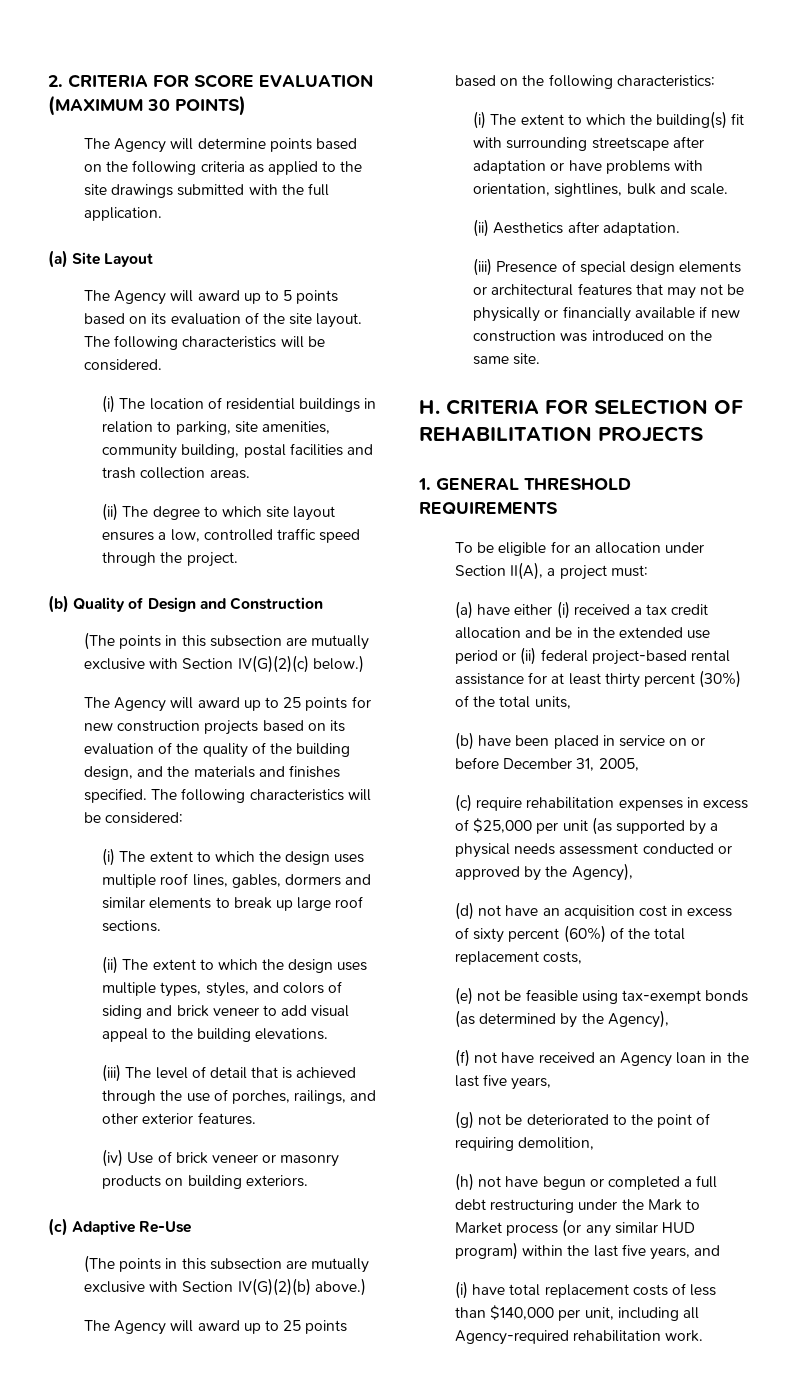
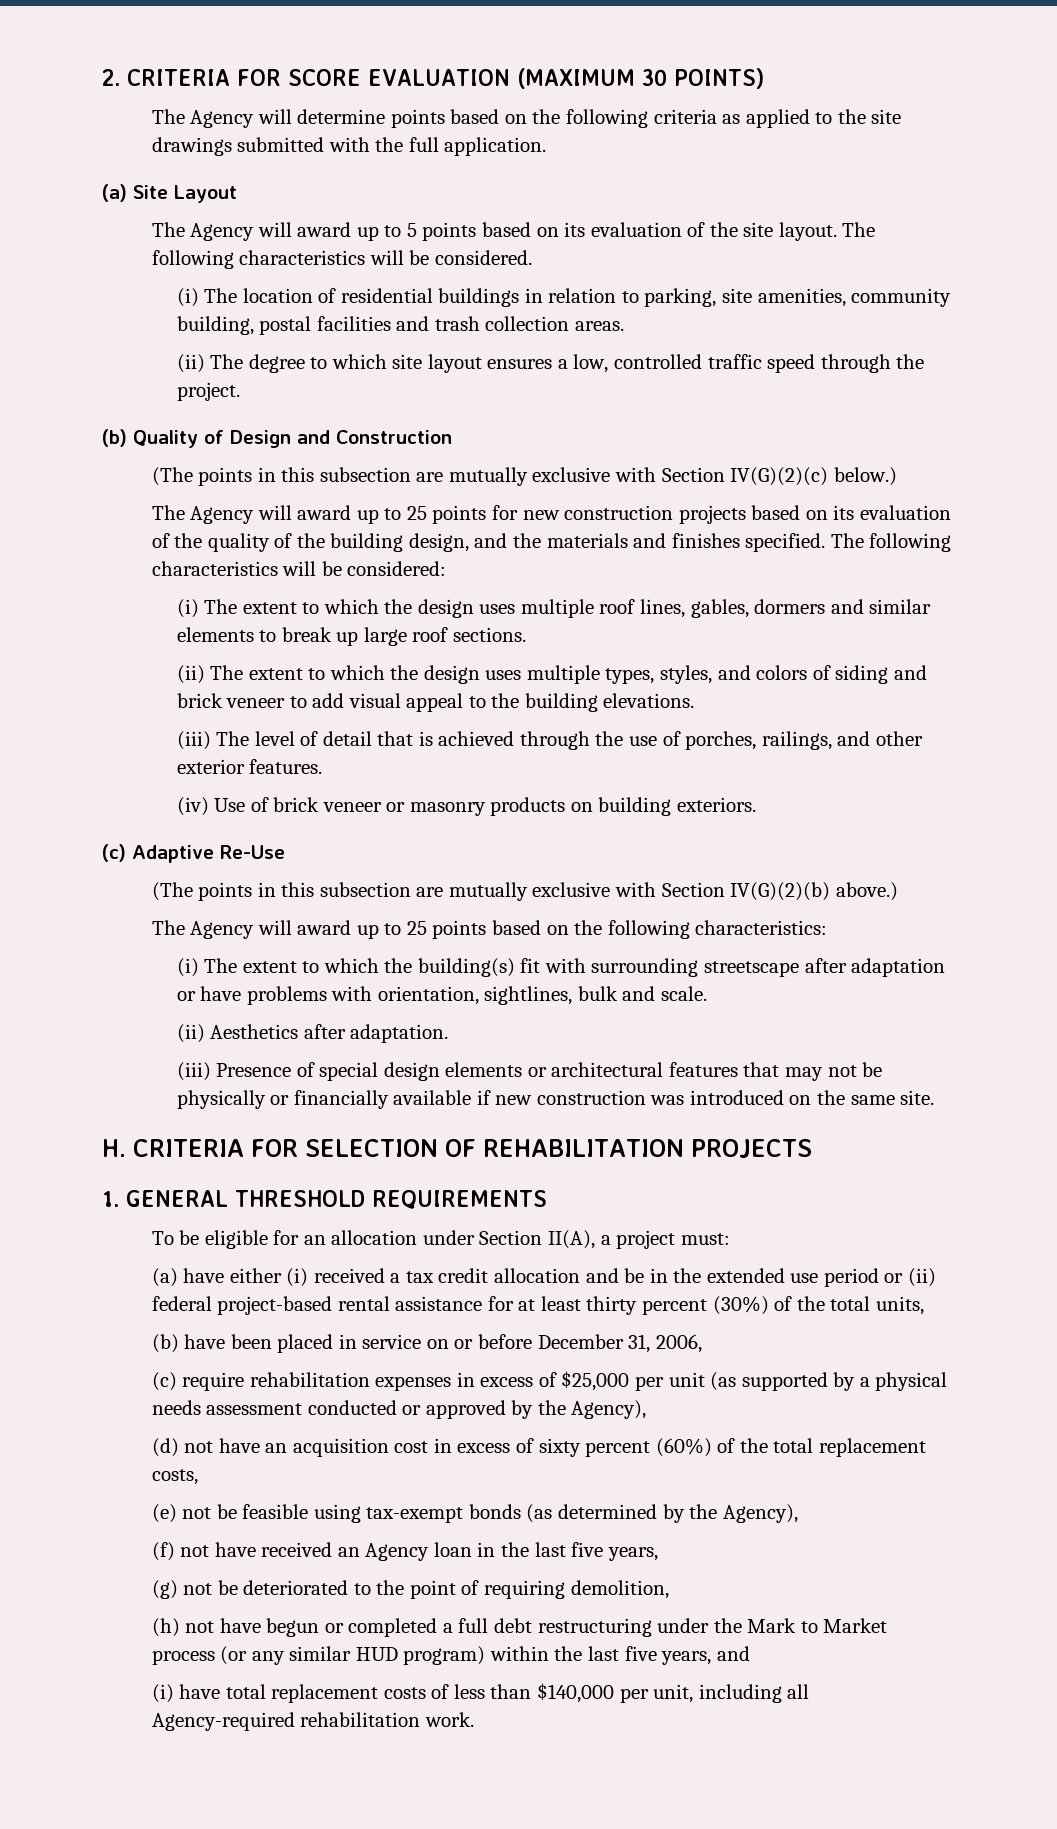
- (b) have been placed in service on or before December 31, 2005,
+ (b) have been placed in service on or before December 31, 2006,

